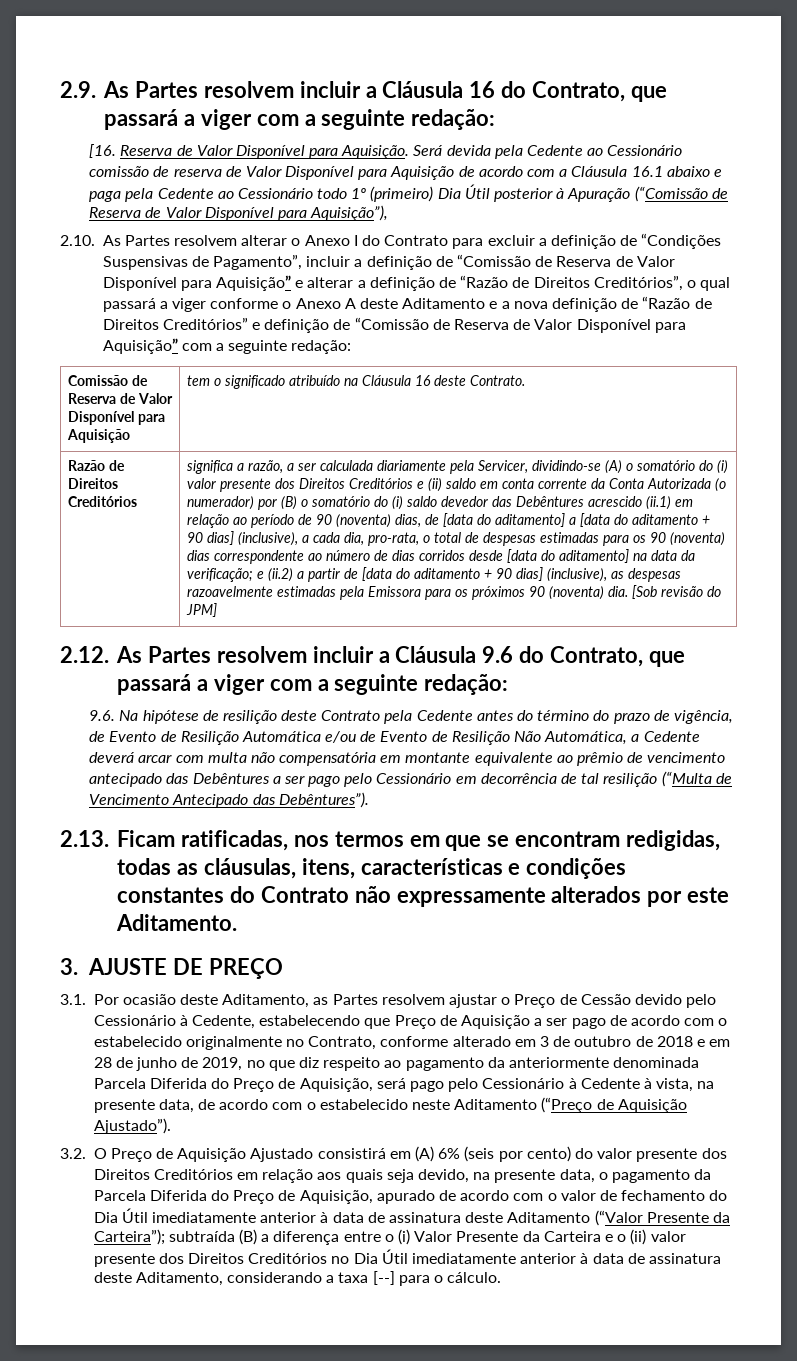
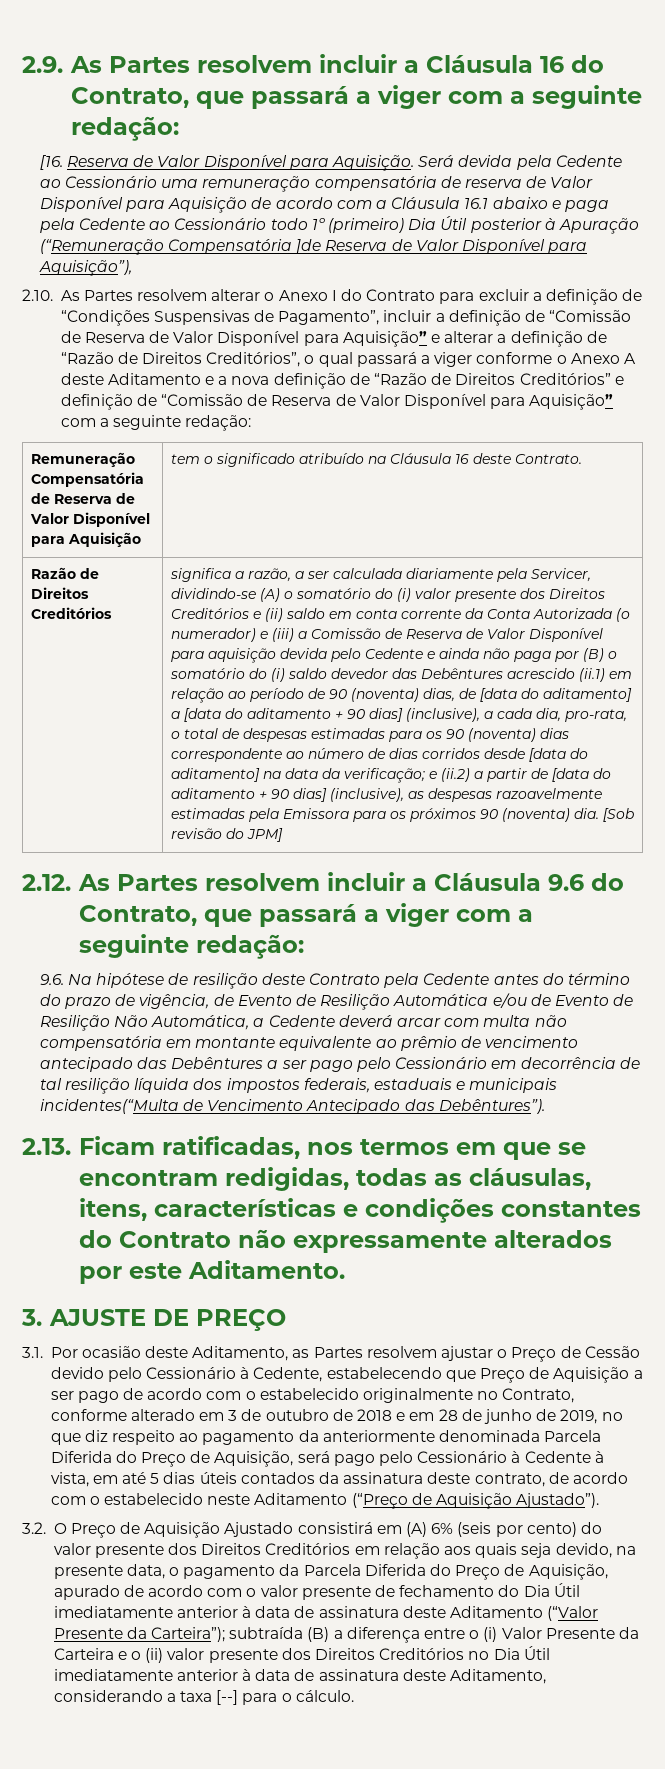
- Será devida pela Cedente ao Cessionário comissão de reserva de Valor Disponível para Aquisição de acordo com a Cláusula 16.1 abaixo e paga pela Cedente ao Cessionário todo 1º (primeiro) Dia Útil posterior à Apuração (“Comissão de Reserva de Valor Disponível para Aquisição”),
+ Será devida pela Cedente ao Cessionário uma remuneração compensatória de reserva de Valor Disponível para Aquisição de acordo com a Cláusula 16.1 abaixo e paga pela Cedente ao Cessionário todo 1º (primeiro) Dia Útil posterior à Apuração (“Remuneração Compensatória ]de Reserva de Valor Disponível para Aquisição”),
- Comissão de Reserva de Valor Disponível para Aquisição | tem o significado atribuído na Cláusula 16 deste Contrato.
+ Remuneração Compensatória de Reserva de Valor Disponível para Aquisição | tem o significado atribuído na Cláusula 16 deste Contrato.
- significa a razão, a ser calculada diariamente pela Servicer, dividindo-se (A) o somatório do (i) valor presente dos Direitos Creditórios e (ii) saldo em conta corrente da Conta Autorizada (o numerador) por (B) o somatório do (i) saldo devedor das Debêntures acrescido (ii.1) em relação ao período de 90 (noventa) dias, de [data do aditamento] a [data do aditamento + 90 dias] (inclusive), a cada dia, pro-rata, o total de despesas estimadas para os 90 (noventa) dias correspondente ao número de dias corridos desde [data do aditamento] na data da verificação;
+ significa a razão, a ser calculada diariamente pela Servicer, dividindo-se (A) o somatório do (i) valor presente dos Direitos Creditórios e (ii) saldo em conta corrente da Conta Autorizada (o numerador) e (iii) a Comissão de Reserva de Valor Disponível para aquisição devida pelo Cedente e ainda não paga por (B) o somatório do (i) saldo devedor das Debêntures acrescido (ii.1) em relação ao período de 90 (noventa) dias, de [data do aditamento] a [data do aditamento + 90 dias] (inclusive), a cada dia, pro-rata, o total de despesas estimadas para os 90 (noventa) dias correspondente ao número de dias corridos desde [data do aditamento] na data da verificação;
- 9.6. Na hipótese de resilição deste Contrato pela Cedente antes do término do prazo de vigência, de Evento de Resilição Automática e/ou de Evento de Resilição Não Automática, a Cedente deverá arcar com multa não compensatória em montante equivalente ao prêmio de vencimento antecipado das Debêntures a ser pago pelo Cessionário em decorrência de tal resilição (“Multa de Vencimento Antecipado das Debêntures”).
+ 9.6. Na hipótese de resilição deste Contrato pela Cedente antes do término do prazo de vigência, de Evento de Resilição Automática e/ou de Evento de Resilição Não Automática, a Cedente deverá arcar com multa não compensatória em montante equivalente ao prêmio de vencimento antecipado das Debêntures a ser pago pelo Cessionário em decorrência de tal resilição líquida dos impostos federais, estaduais e municipais incidentes(“Multa de Vencimento Antecipado das Debêntures”).
- 3.1. Por ocasião deste Aditamento, as Partes resolvem ajustar o Preço de Cessão devido pelo Cessionário à Cedente, estabelecendo que Preço de Aquisição a ser pago de acordo com o estabelecido originalmente no Contrato, conforme alterado em 3 de outubro de 2018 e em 28 de junho de 2019, no que diz respeito ao pagamento da anteriormente denominada Parcela Diferida do Preço de Aquisição, será pago pelo Cessionário à Cedente à vista, na presente data, de acordo com o estabelecido neste Aditamento (“Preço de Aquisição Ajustado”).
+ 3.1. Por ocasião deste Aditamento, as Partes resolvem ajustar o Preço de Cessão devido pelo Cessionário à Cedente, estabelecendo que Preço de Aquisição a ser pago de acordo com o estabelecido originalmente no Contrato, conforme alterado em 3 de outubro de 2018 e em 28 de junho de 2019, no que diz respeito ao pagamento da anteriormente denominada Parcela Diferida do Preço de Aquisição, será pago pelo Cessionário à Cedente à vista, em até 5 dias úteis contados da assinatura deste contrato, de acordo com o estabelecido neste Aditamento (“Preço de Aquisição Ajustado”).
- 3.2. O Preço de Aquisição Ajustado consistirá em (A) 6% (seis por cento) do valor presente dos Direitos Creditórios em relação aos quais seja devido, na presente data, o pagamento da Parcela Diferida do Preço de Aquisição, apurado de acordo com o valor de fechamento do Dia Útil imediatamente anterior à data de assinatura deste Aditamento (“Valor Presente da Carteira”);
+ 3.2. O Preço de Aquisição Ajustado consistirá em (A) 6% (seis por cento) do valor presente dos Direitos Creditórios em relação aos quais seja devido, na presente data, o pagamento da Parcela Diferida do Preço de Aquisição, apurado de acordo com o valor presente de fechamento do Dia Útil imediatamente anterior à data de assinatura deste Aditamento (“Valor Presente da Carteira”);

